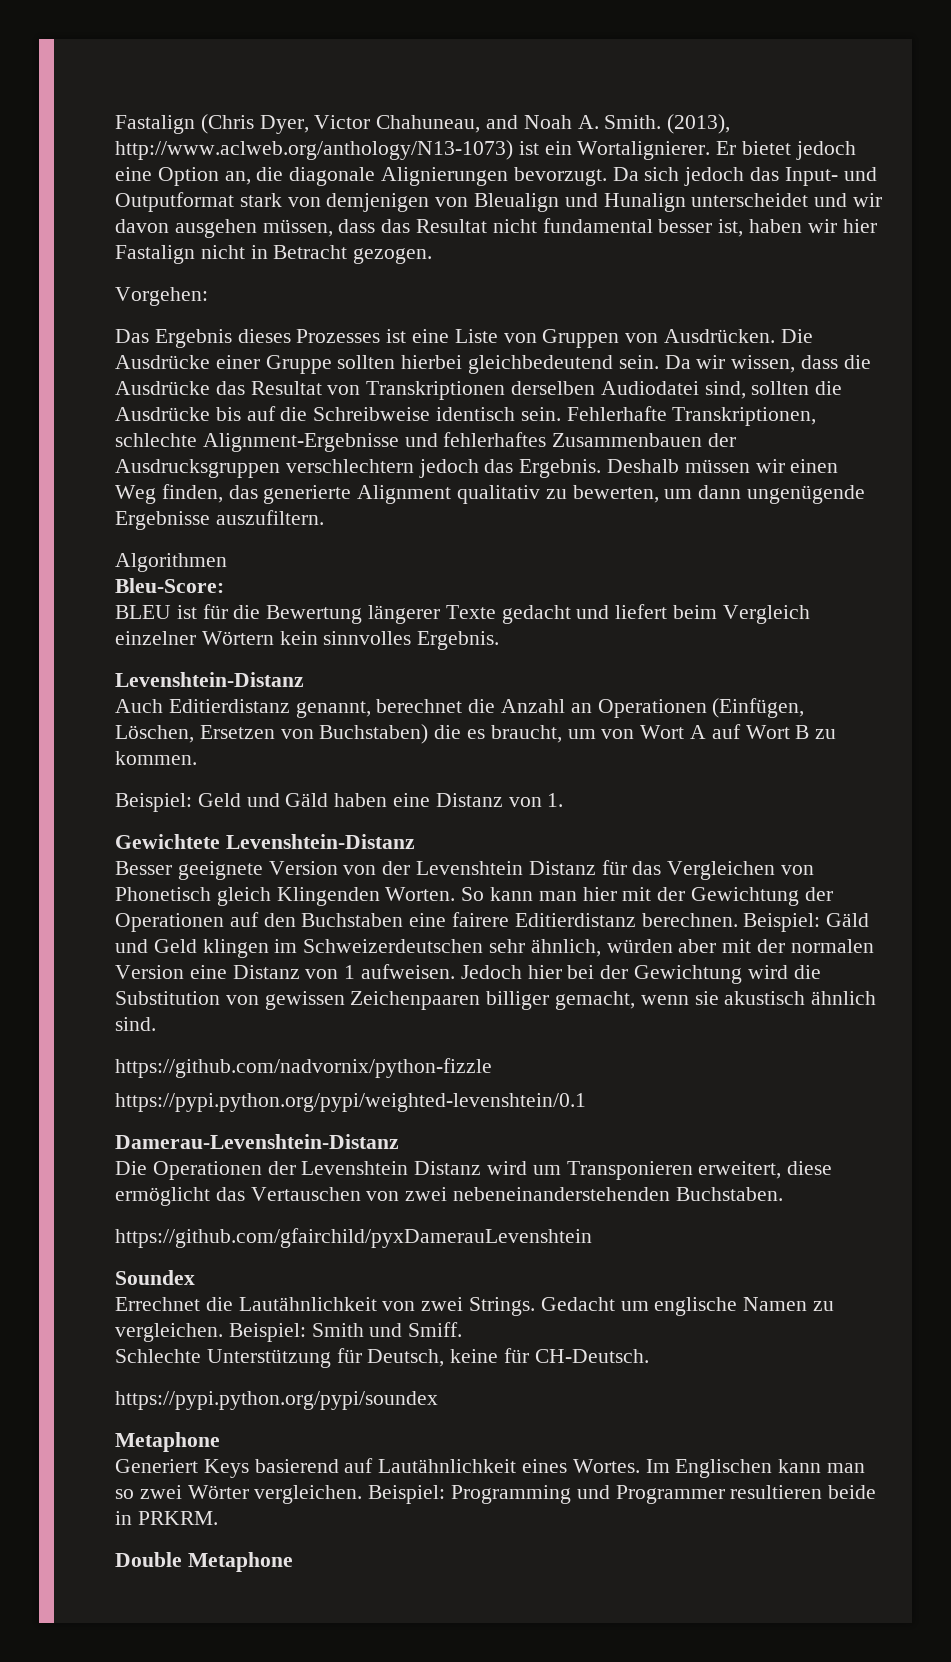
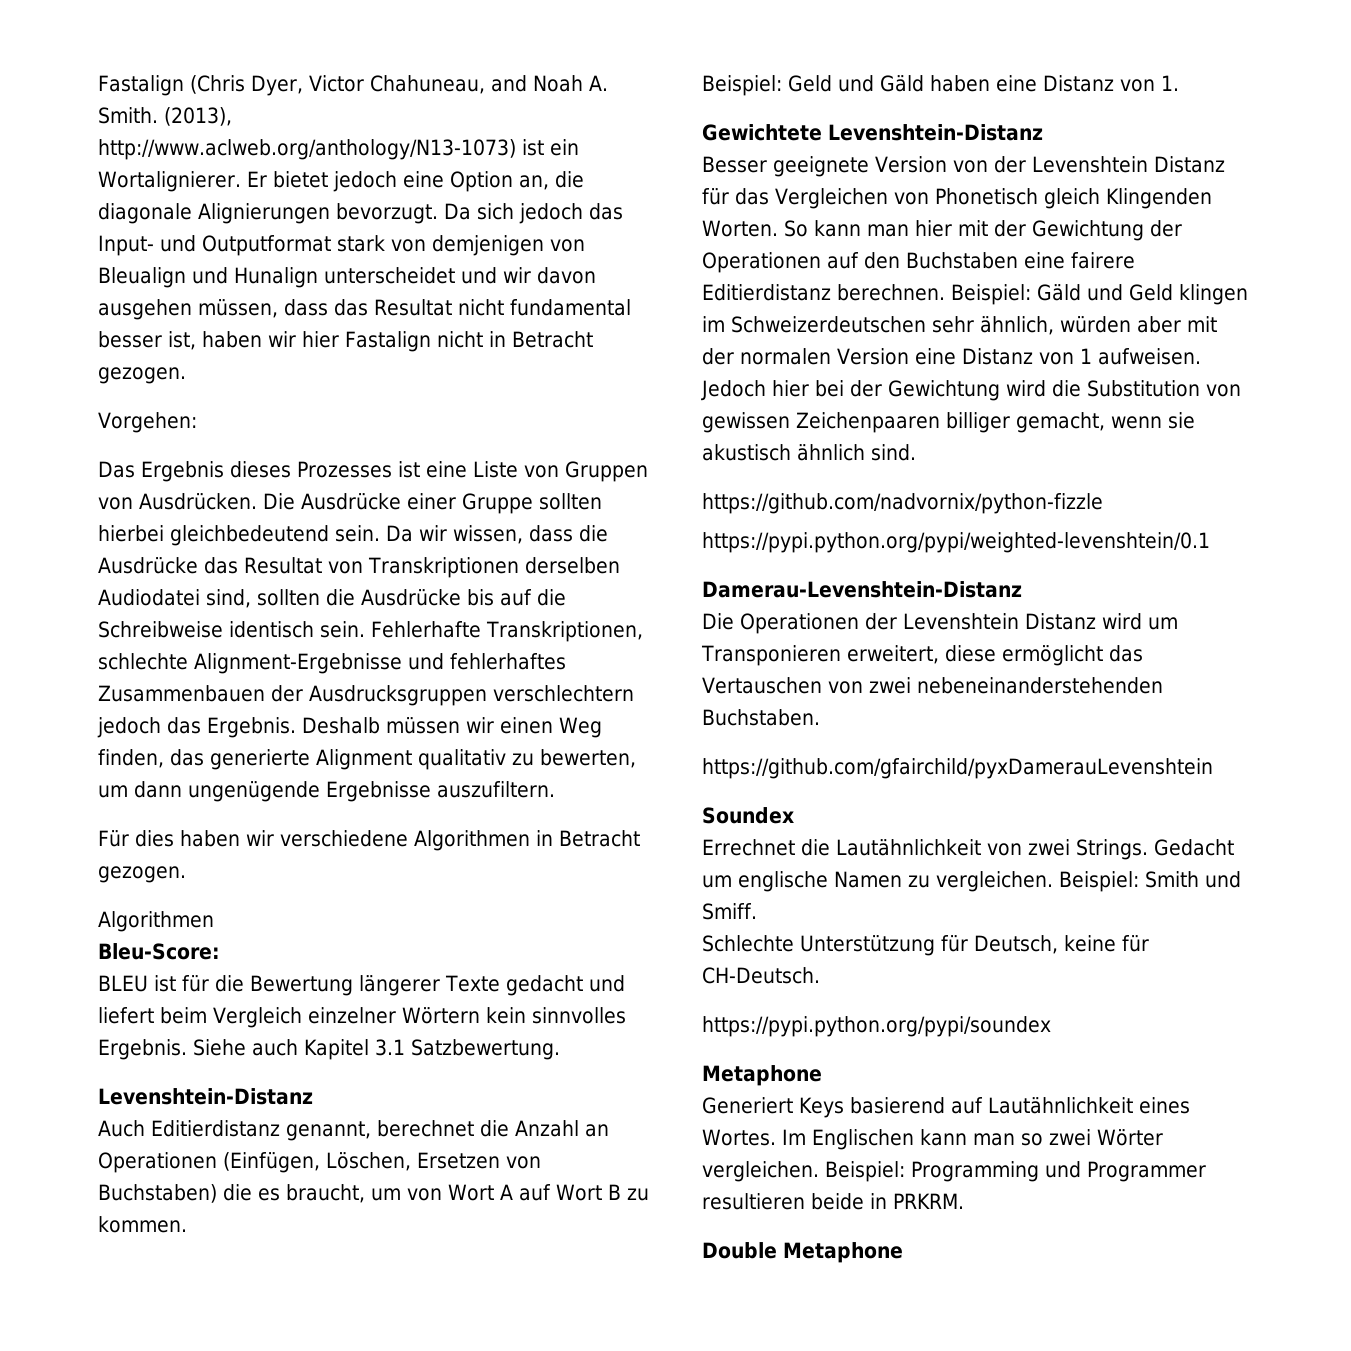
+ Für dies haben wir verschiedene Algorithmen in Betracht gezogen.
+ Siehe auch Kapitel 3.1 Satzbewertung.

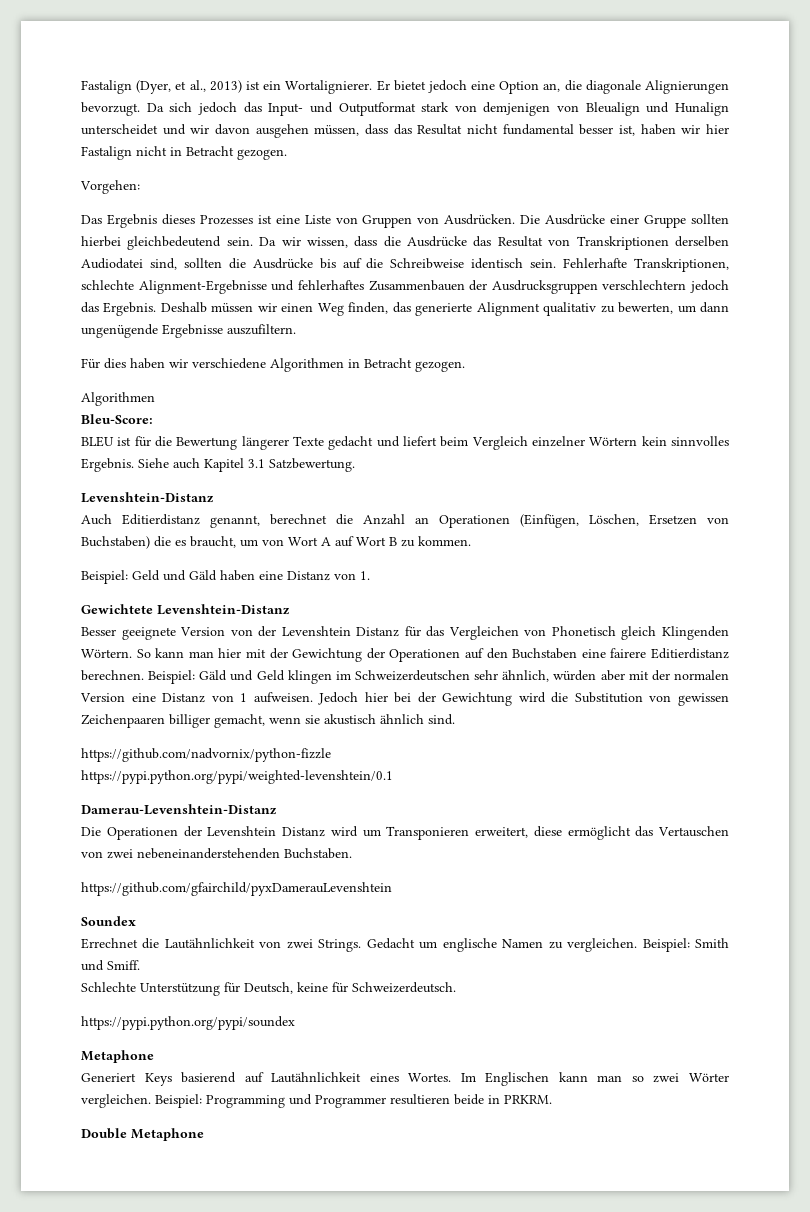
- Fastalign (Chris Dyer, Victor Chahuneau, and Noah A. Smith. (2013), http://www.aclweb.org/anthology/N13-1073) ist ein Wortalignierer.
+ Fastalign (Dyer, et al., 2013) ist ein Wortalignierer.
- Besser geeignete Version von der Levenshtein Distanz für das Vergleichen von Phonetisch gleich Klingenden Worten.
+ Besser geeignete Version von der Levenshtein Distanz für das Vergleichen von Phonetisch gleich Klingenden Wörtern.
- Schlechte Unterstützung für Deutsch, keine für CH-Deutsch.
+ Schlechte Unterstützung für Deutsch, keine für Schweizerdeutsch.

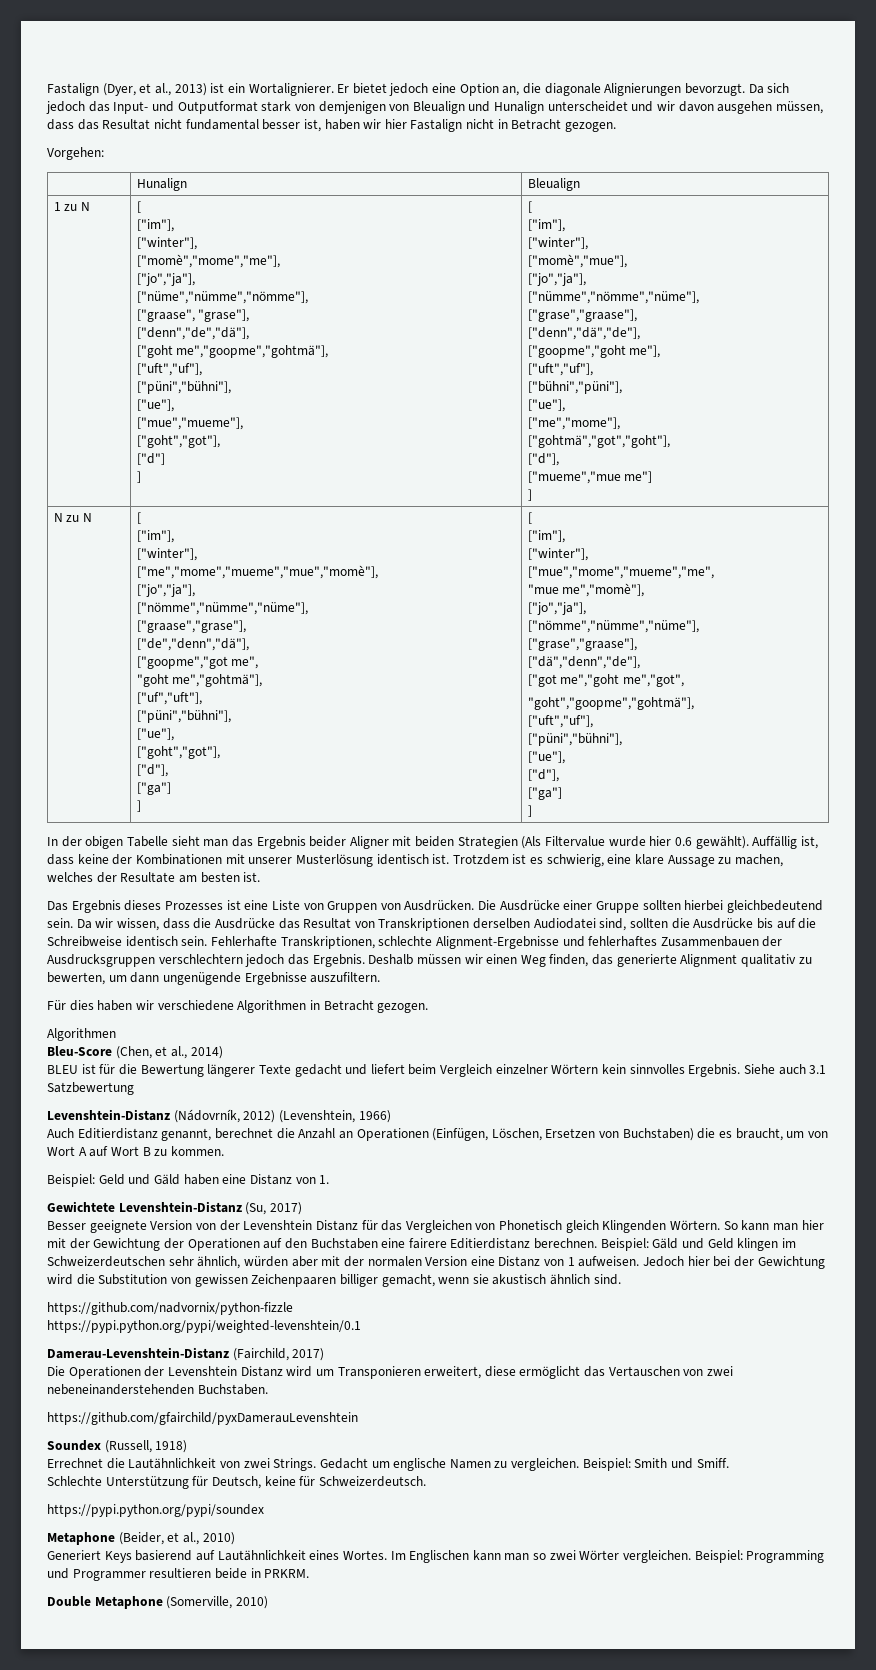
+ | Hunalign | Bleualign
+ 1 zu N | [
+ ["im"],
+ ["winter"],
+ ["momè","mome","me"],
+ ["jo","ja"],
+ ["nüme","nümme","nömme"],
+ ["graase", "grase"],
+ ["denn","de","dä"],
+ ["goht me","goopme","gohtmä"],
+ ["uft","uf"],
+ ["püni","bühni"],
+ ["ue"],
+ ["mue","mueme"],
+ ["goht","got"],
+ ["d"]
+ ] | [
+ ["im"],
+ ["winter"],
+ ["momè","mue"],
+ ["jo","ja"],
+ ["nümme","nömme","nüme"],
+ ["grase","graase"],
+ ["denn","dä","de"],
+ ["goopme","goht me"],
+ ["uft","uf"],
+ ["bühni","püni"],
+ ["ue"],
+ ["me","mome"],
+ ["gohtmä","got","goht"],
+ ["d"],
+ ["mueme","mue me"]
+ ]
+ N zu N | [
+ ["im"],
+ ["winter"],
+ ["me","mome","mueme","mue","momè"],
+ ["jo","ja"],
+ ["nömme","nümme","nüme"],
+ ["graase","grase"],
+ ["de","denn","dä"],
+ ["goopme","got me",
+ "goht me","gohtmä"],
+ ["uf","uft"],
+ ["püni","bühni"],
+ ["ue"],
+ ["goht","got"],
+ ["d"],
+ ["ga"]
+ ] | [
+ ["im"],
+ ["winter"],
+ ["mue","mome","mueme","me",
+ "mue me","momè"],
+ ["jo","ja"],
+ ["nömme","nümme","nüme"],
+ ["grase","graase"],
+ ["dä","denn","de"],
+ ["got me","goht me","got",
+ "goht","goopme","gohtmä"],
+ ["uft","uf"],
+ ["püni","bühni"],
+ ["ue"],
+ ["d"],
+ ["ga"]
+ ]
+ In der obigen Tabelle sieht man das Ergebnis beider Aligner mit beiden Strategien (Als Filtervalue wurde hier 0.6 gewählt). Auffällig ist, dass keine der Kombinationen mit unserer Musterlösung identisch ist. Trotzdem ist es schwierig, eine klare Aussage zu machen, welches der Resultate am besten ist.
- Bleu-Score:
+ Bleu-Score (Chen, et al., 2014)
- Siehe auch Kapitel 3.1 Satzbewertung.
- Levenshtein-Distanz
+ Siehe auch 3.1 Satzbewertung
+ Levenshtein-Distanz (Nádovrník, 2012) (Levenshtein, 1966)
- Gewichtete Levenshtein-Distanz
+ Gewichtete Levenshtein-Distanz (Su, 2017)
- Damerau-Levenshtein-Distanz
+ Damerau-Levenshtein-Distanz (Fairchild, 2017)
- Soundex
+ Soundex (Russell, 1918)
  https://pypi.python.org/pypi/soundex
- Metaphone
+ Metaphone (Beider, et al., 2010)
- Double Metaphone
+ Double Metaphone (Somerville, 2010)

